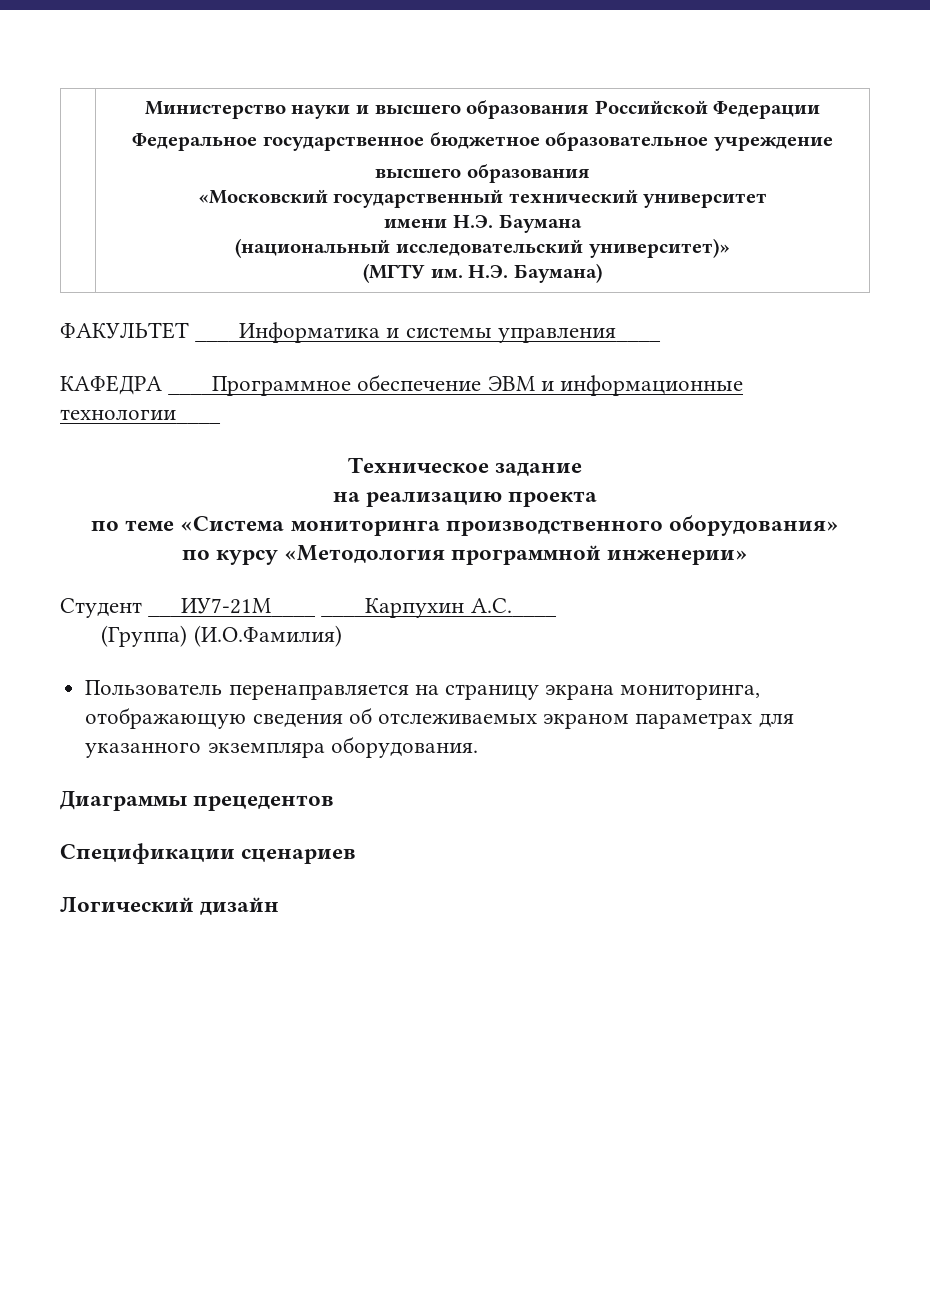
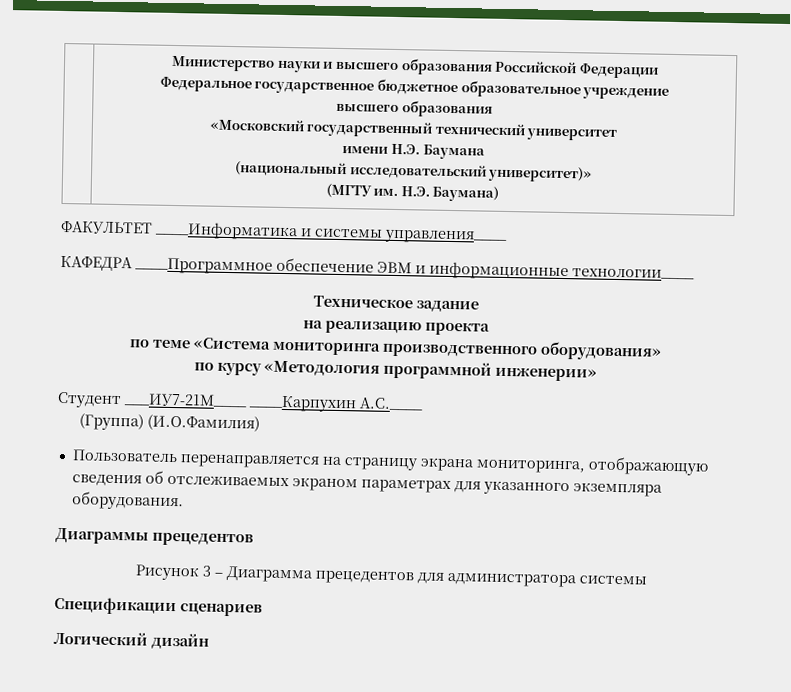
+ Рисунок 3 – Диаграмма прецедентов для администратора системы

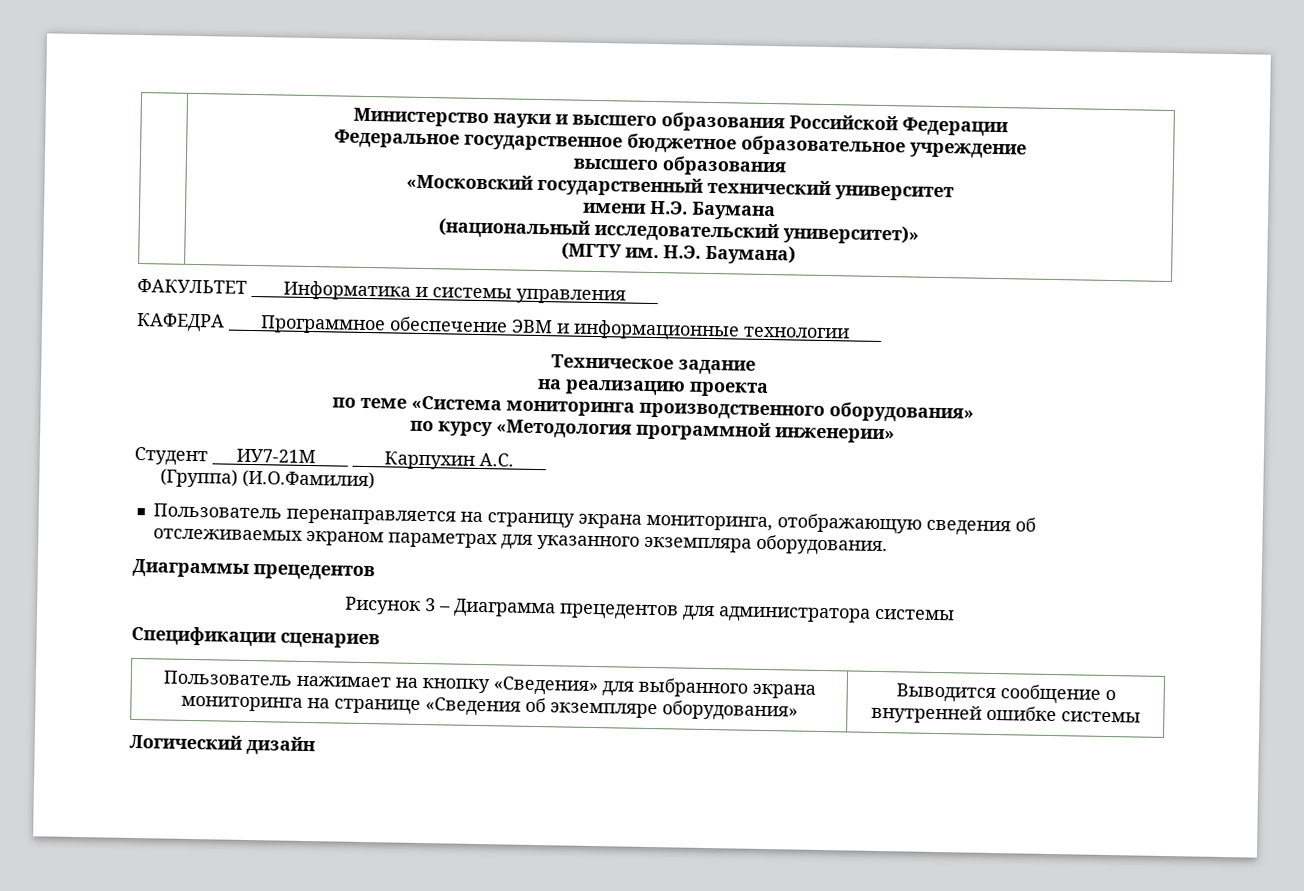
+ Пользователь нажимает на кнопку «Сведения» для выбранного экрана мониторинга на странице «Сведения об экземпляре оборудования» | Выводится сообщение о внутренней ошибке системы

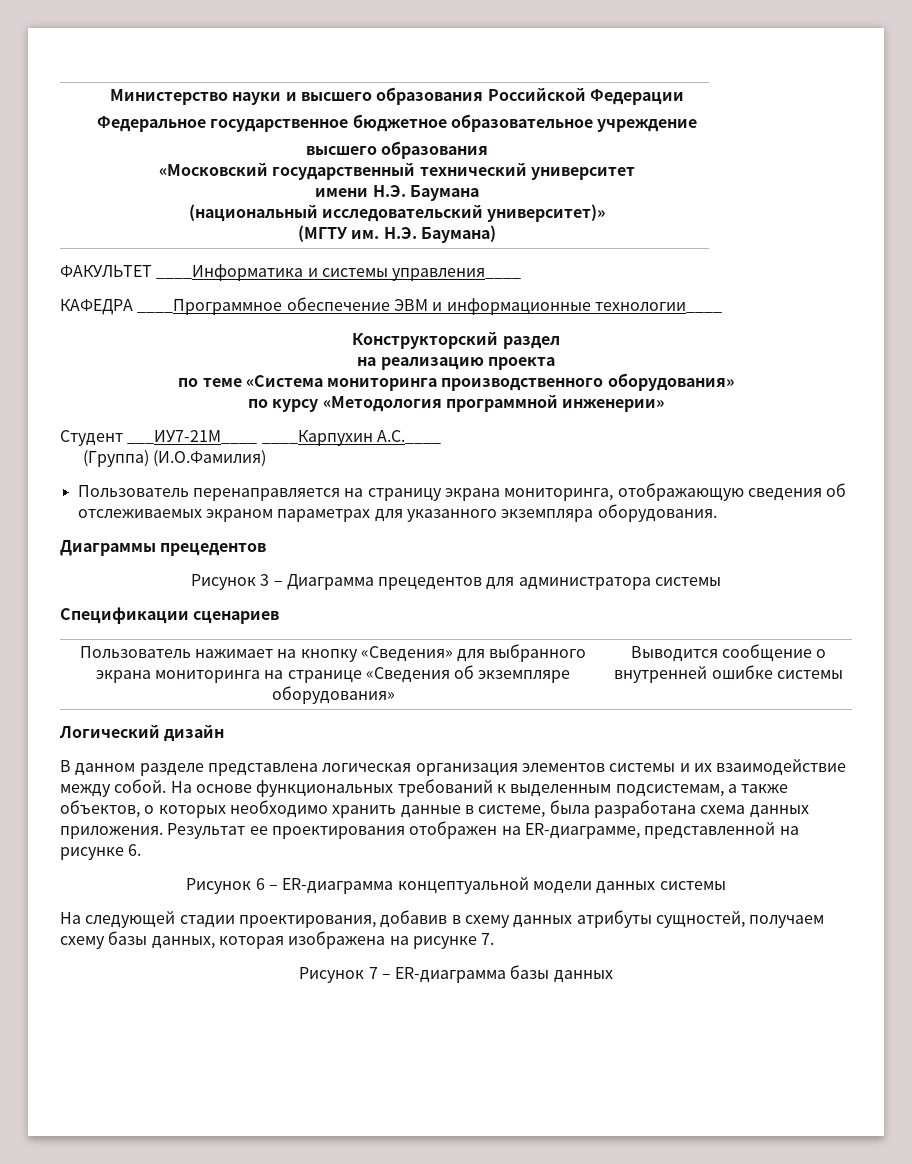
- Техническое задание
+ Конструкторский раздел
+ В данном разделе представлена логическая организация элементов системы и их взаимодействие между собой. На основе функциональных требований к выделенным подсистемам, а также объектов, о которых необходимо хранить данные в системе, была разработана схема данных приложения. Результат ее проектирования отображен на ER-диаграмме, представленной на рисунке 6.
+ Рисунок 6 – ER-диаграмма концептуальной модели данных системы
+ На следующей стадии проектирования, добавив в схему данных атрибуты сущностей, получаем схему базы данных, которая изображена на рисунке 7.
+ Рисунок 7 – ER-диаграмма базы данных

